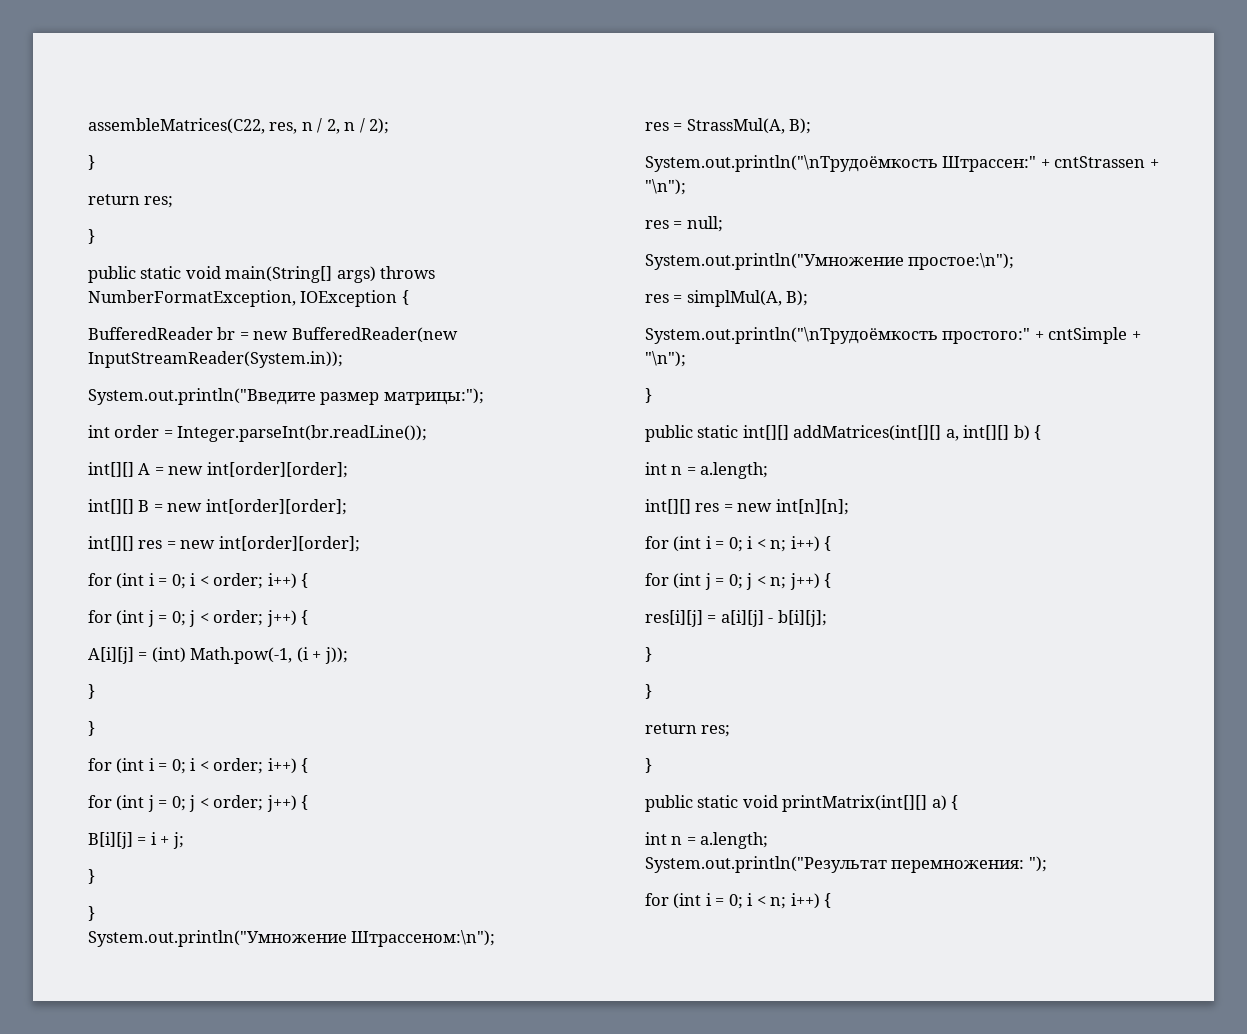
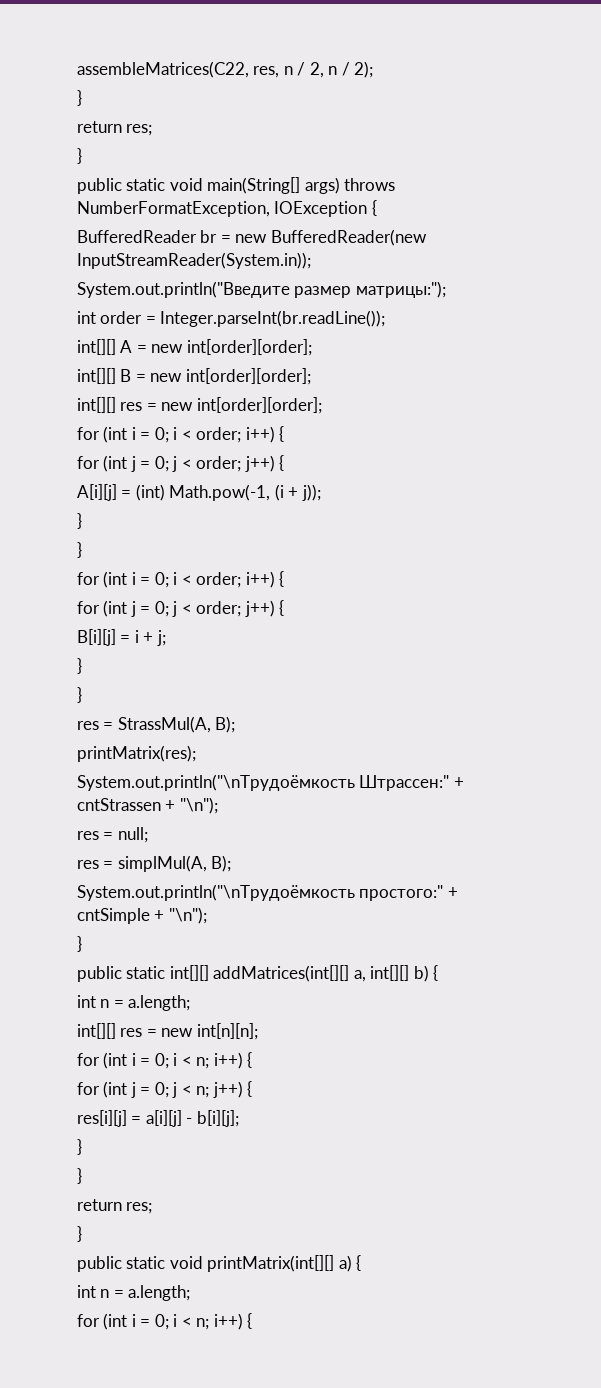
- System.out.println("Умножение Штрассеном:\n");
+ printMatrix(res);
- System.out.println("Умножение простое:\n");
- System.out.println("Результат перемножения: ");

